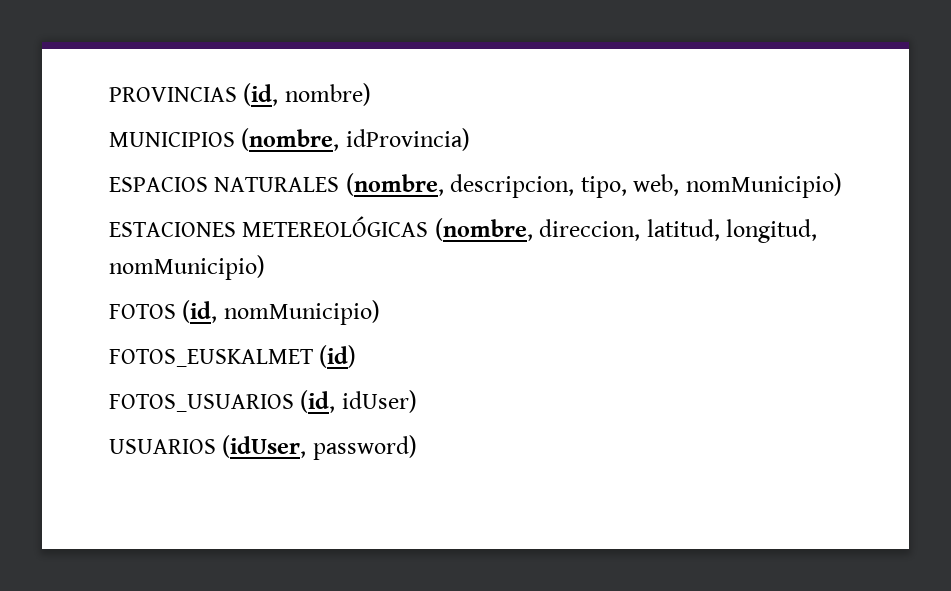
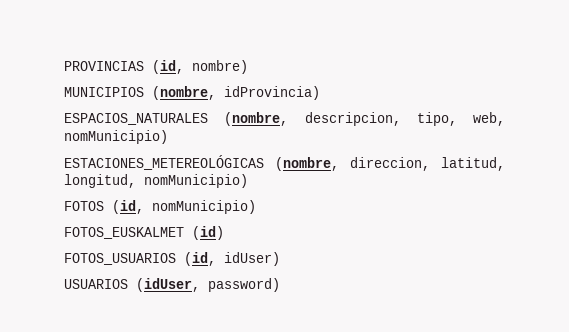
- ESPACIOS NATURALES (nombre, descripcion, tipo, web, nomMunicipio)
+ ESPACIOS_NATURALES (nombre, descripcion, tipo, web, nomMunicipio)
- ESTACIONES METEREOLÓGICAS (nombre, direccion, latitud, longitud, nomMunicipio)
+ ESTACIONES_METEREOLÓGICAS (nombre, direccion, latitud, longitud, nomMunicipio)

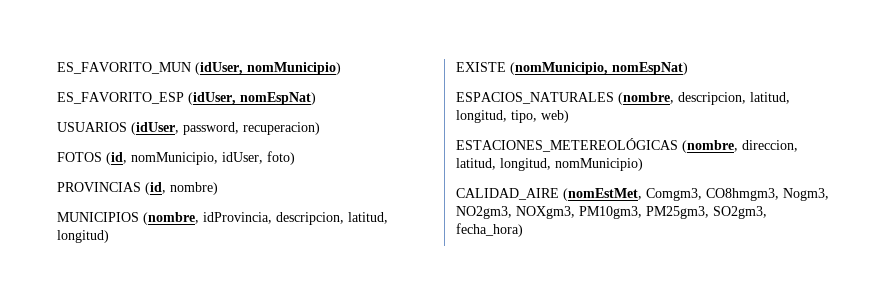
+ ES_FAVORITO_MUN (idUser, nomMunicipio)
+ ES_FAVORITO_ESP (idUser, nomEspNat)
+ USUARIOS (idUser, password, recuperacion)
+ FOTOS (id, nomMunicipio, idUser, foto)
- MUNICIPIOS (nombre, idProvincia)
+ MUNICIPIOS (nombre, idProvincia, descripcion, latitud, longitud)
+ EXISTE (nomMunicipio, nomEspNat)
- ESPACIOS_NATURALES (nombre, descripcion, tipo, web, nomMunicipio)
+ ESPACIOS_NATURALES (nombre, descripcion, latitud, longitud, tipo, web)
- FOTOS (id, nomMunicipio)
- FOTOS_EUSKALMET (id)
- FOTOS_USUARIOS (id, idUser)
- USUARIOS (idUser, password)
+ CALIDAD_AIRE (nomEstMet, Comgm3, CO8hmgm3, Nogm3, NO2gm3, NOXgm3, PM10gm3, PM25gm3, SO2gm3, fecha_hora)

